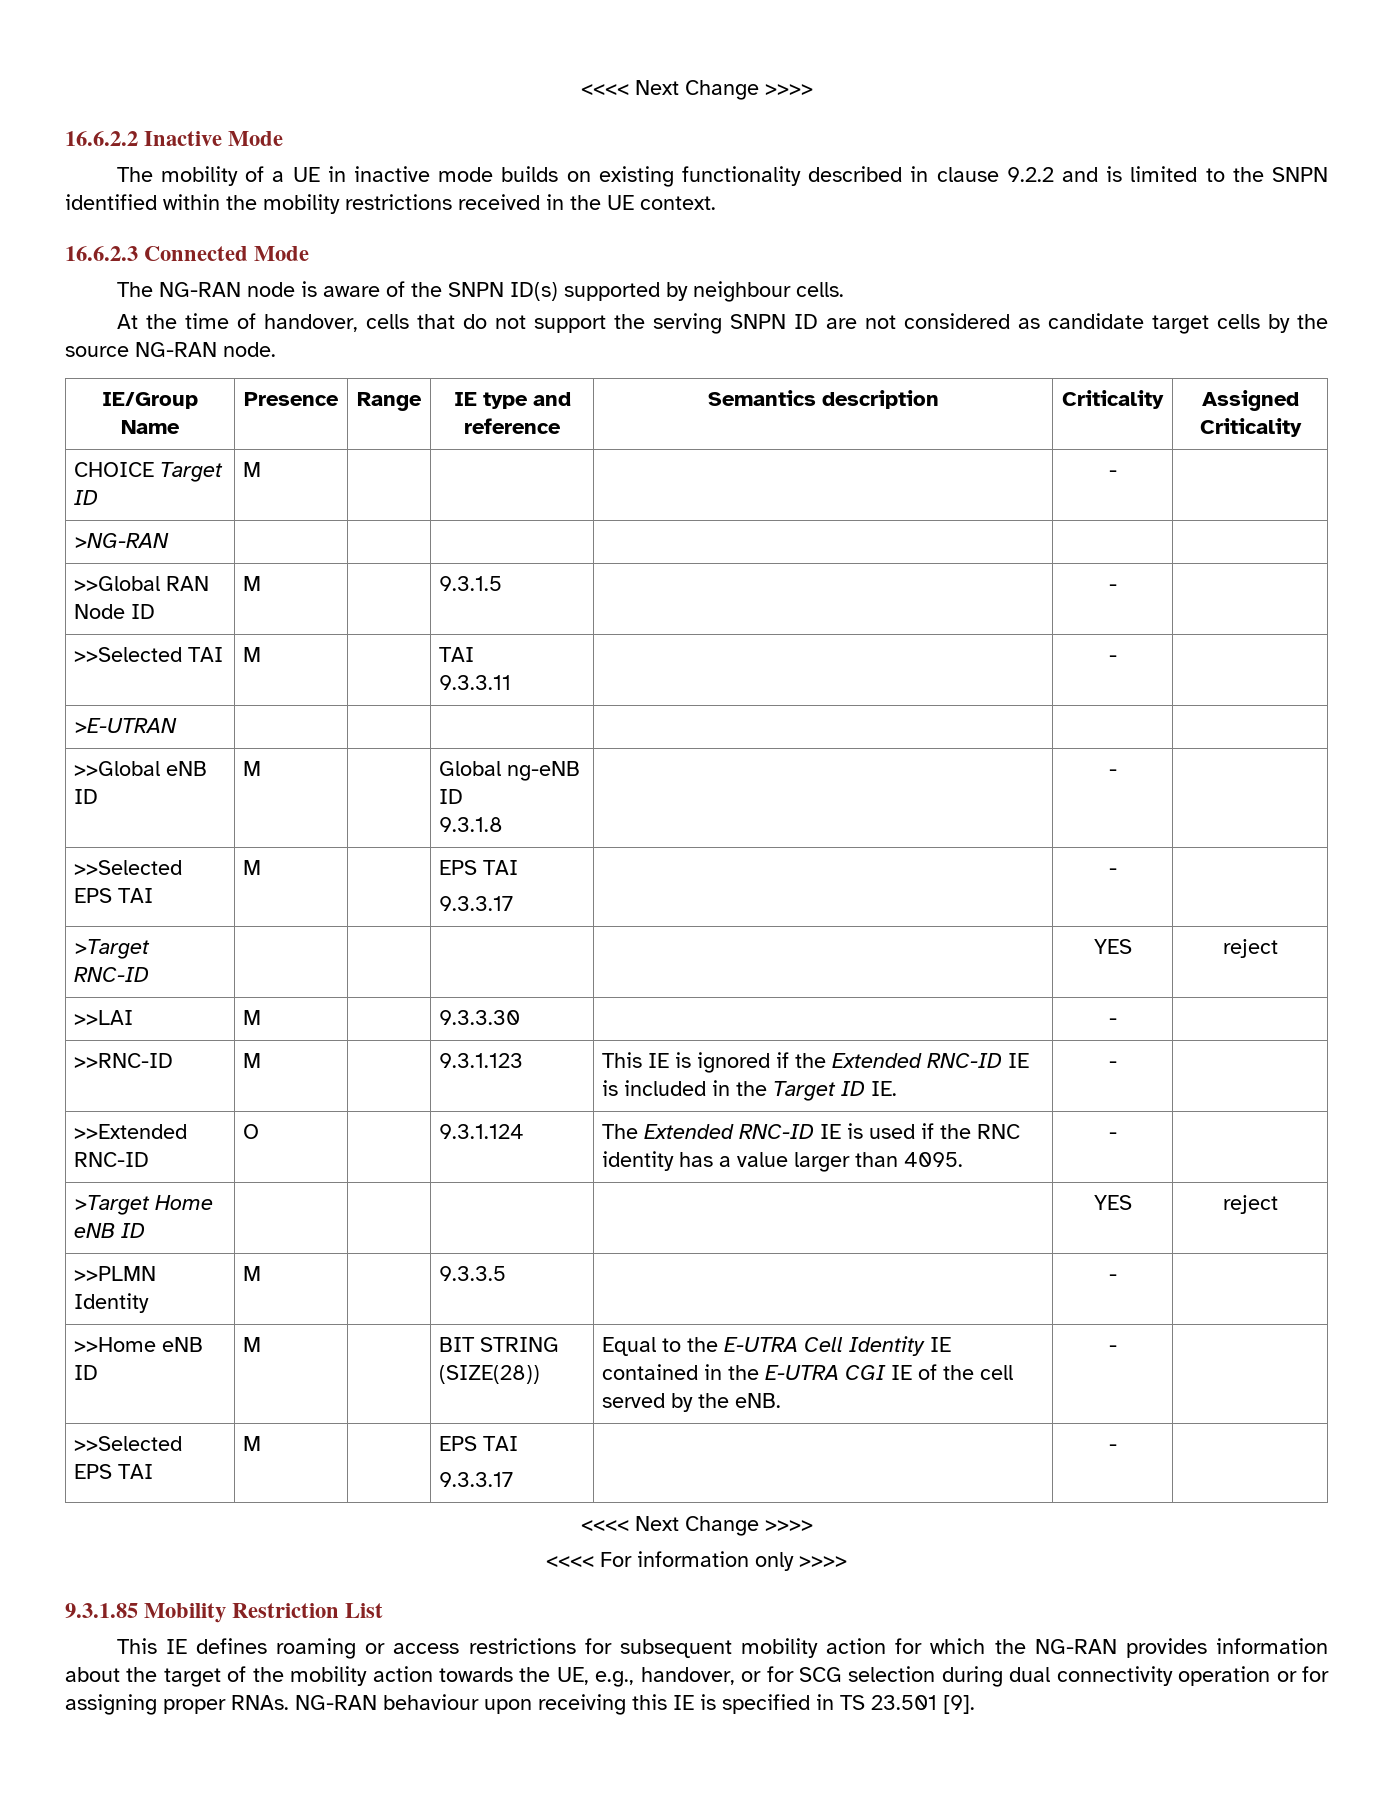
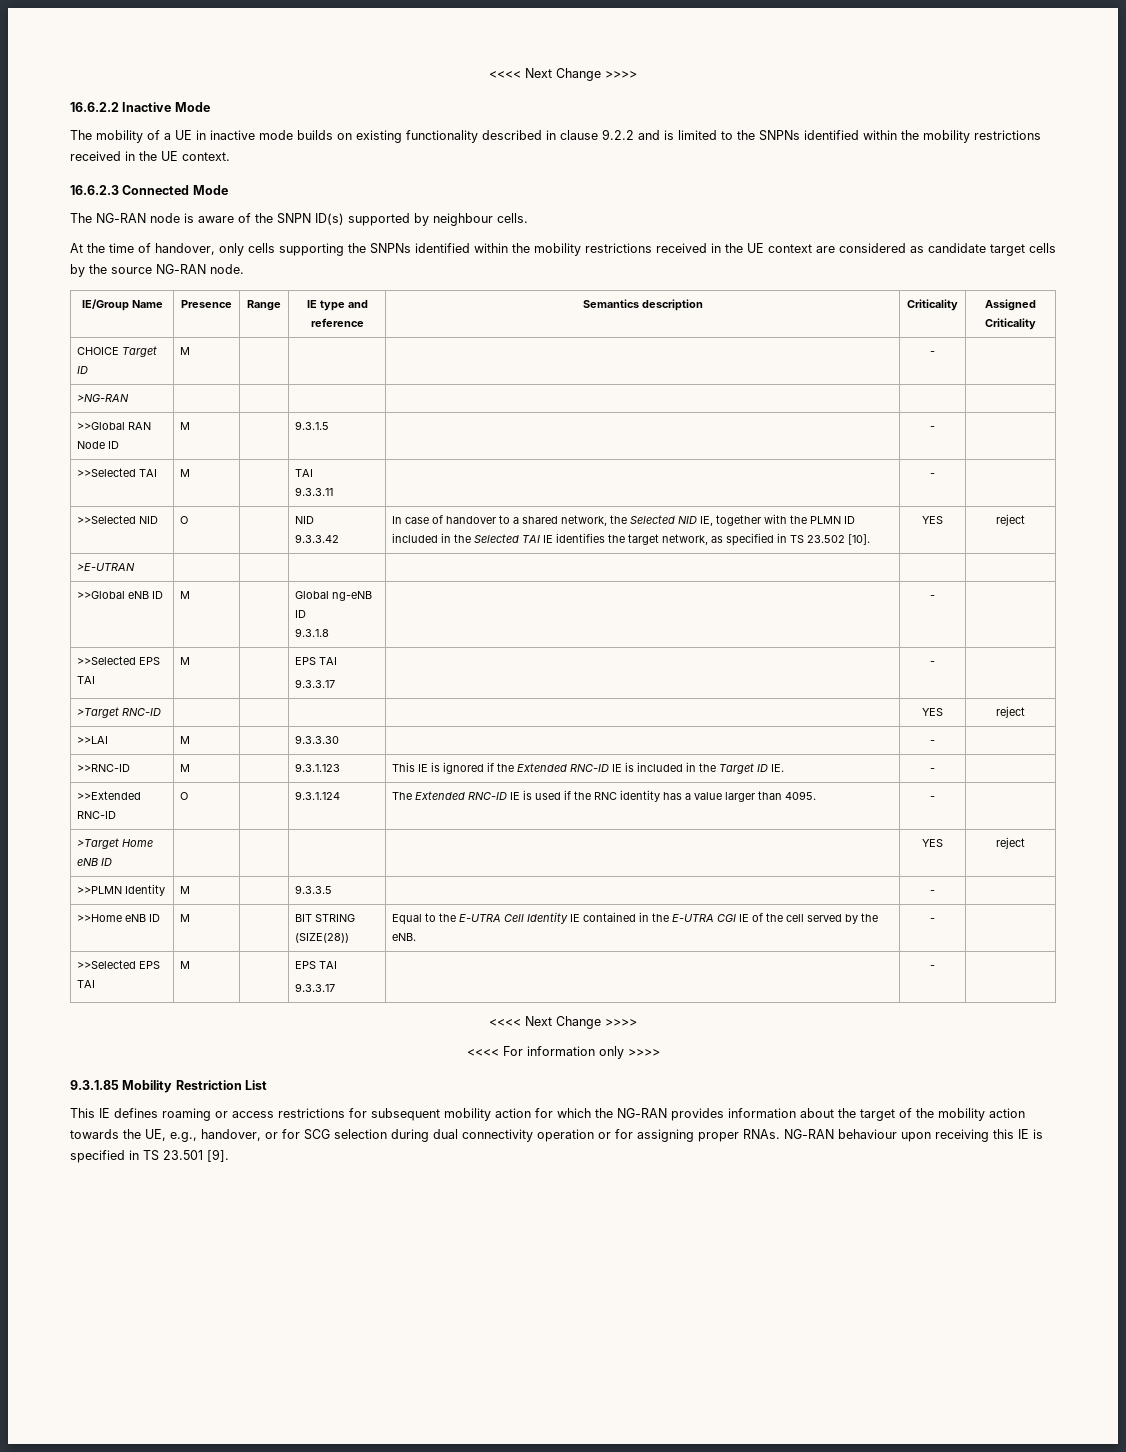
- The mobility of a UE in inactive mode builds on existing functionality described in clause 9.2.2 and is limited to the SNPN identified within the mobility restrictions received in the UE context.
+ The mobility of a UE in inactive mode builds on existing functionality described in clause 9.2.2 and is limited to the SNPNs identified within the mobility restrictions received in the UE context.
- At the time of handover, cells that do not support the serving SNPN ID are not considered as candidate target cells by the source NG-RAN node.
+ At the time of handover, only cells supporting the SNPNs identified within the mobility restrictions received in the UE context are considered as candidate target cells by the source NG-RAN node.
+ >>Selected NID | O | | NID
+ 9.3.3.42 | In case of handover to a shared network, the Selected NID IE, together with the PLMN ID included in the Selected TAI IE identifies the target network, as specified in TS 23.502 [10]. | YES | reject

